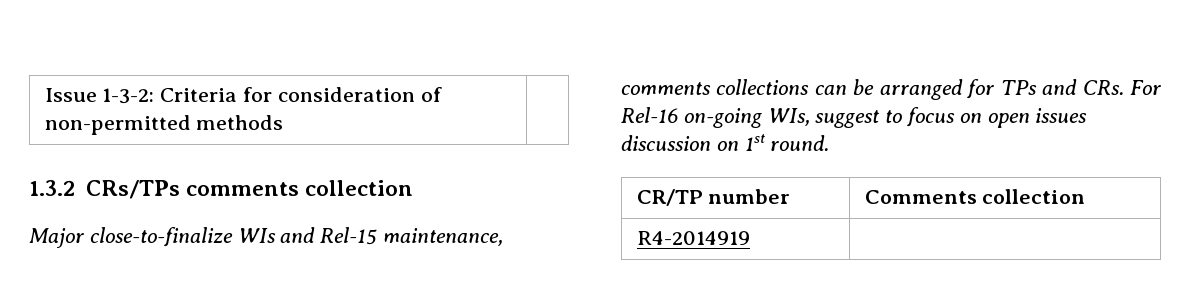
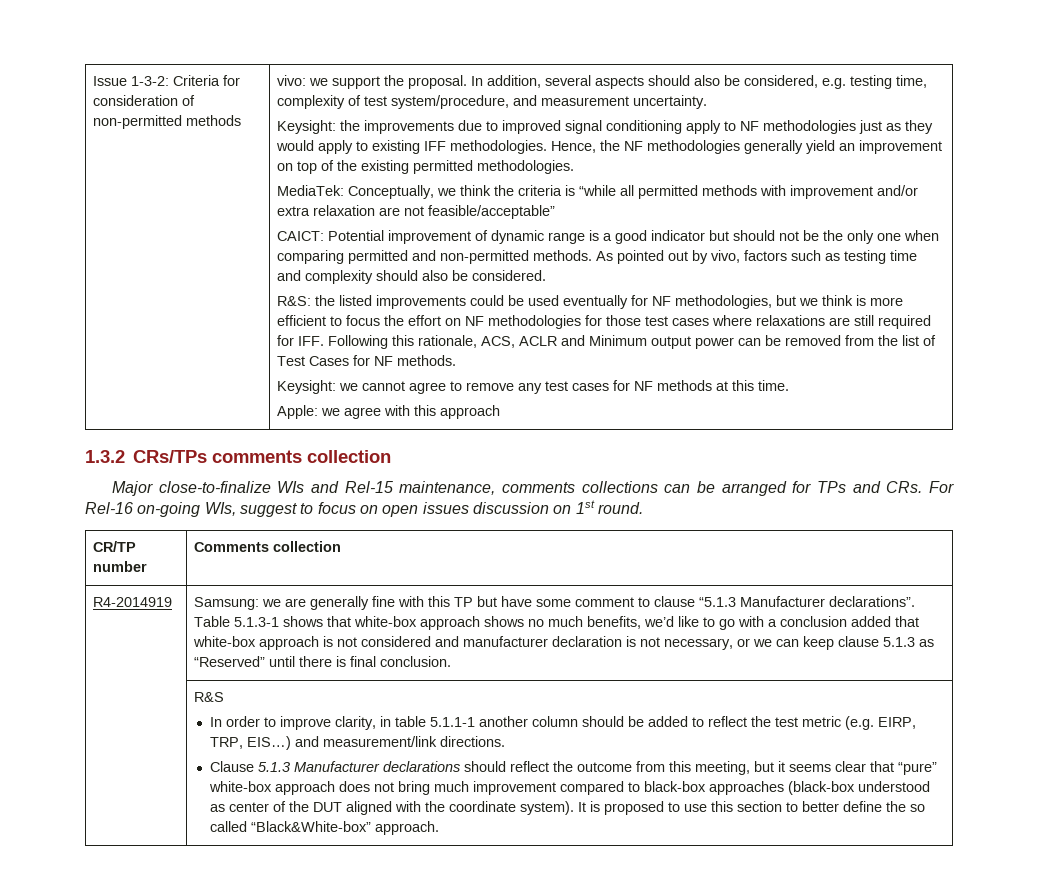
+ vivo: we support the proposal. In addition, several aspects should also be considered, e.g. testing time, complexity of test system/procedure, and measurement uncertainty.
+ Keysight: the improvements due to improved signal conditioning apply to NF methodologies just as they would apply to existing IFF methodologies. Hence, the NF methodologies generally yield an improvement on top of the existing permitted methodologies.
+ MediaTek: Conceptually, we think the criteria is “while all permitted methods with improvement and/or extra relaxation are not feasible/acceptable”
+ CAICT: Potential improvement of dynamic range is a good indicator but should not be the only one when comparing permitted and non-permitted methods. As pointed out by vivo, factors such as testing time and complexity should also be considered.
+ R&S: the listed improvements could be used eventually for NF methodologies, but we think is more efficient to focus the effort on NF methodologies for those test cases where relaxations are still required for IFF. Following this rationale, ACS, ACLR and Minimum output power can be removed from the list of Test Cases for NF methods.
+ Keysight: we cannot agree to remove any test cases for NF methods at this time.
+ Apple: we agree with this approach
+ Samsung: we are generally fine with this TP but have some comment to clause “5.1.3 Manufacturer declarations”. Table 5.1.3-1 shows that white-box approach shows no much benefits, we’d like to go with a conclusion added that white-box approach is not considered and manufacturer declaration is not necessary, or we can keep clause 5.1.3 as “Reserved” until there is final conclusion.
+ | R&S
+ In order to improve clarity, in table 5.1.1-1 another column should be added to reflect the test metric (e.g. EIRP, TRP, EIS…) and measurement/link directions.
+ Clause 5.1.3 Manufacturer declarations should reflect the outcome from this meeting, but it seems clear that “pure” white-box approach does not bring much improvement compared to black-box approaches (black-box understood as center of the DUT aligned with the coordinate system). It is proposed to use this section to better define the so called “Black&White-box” approach.

